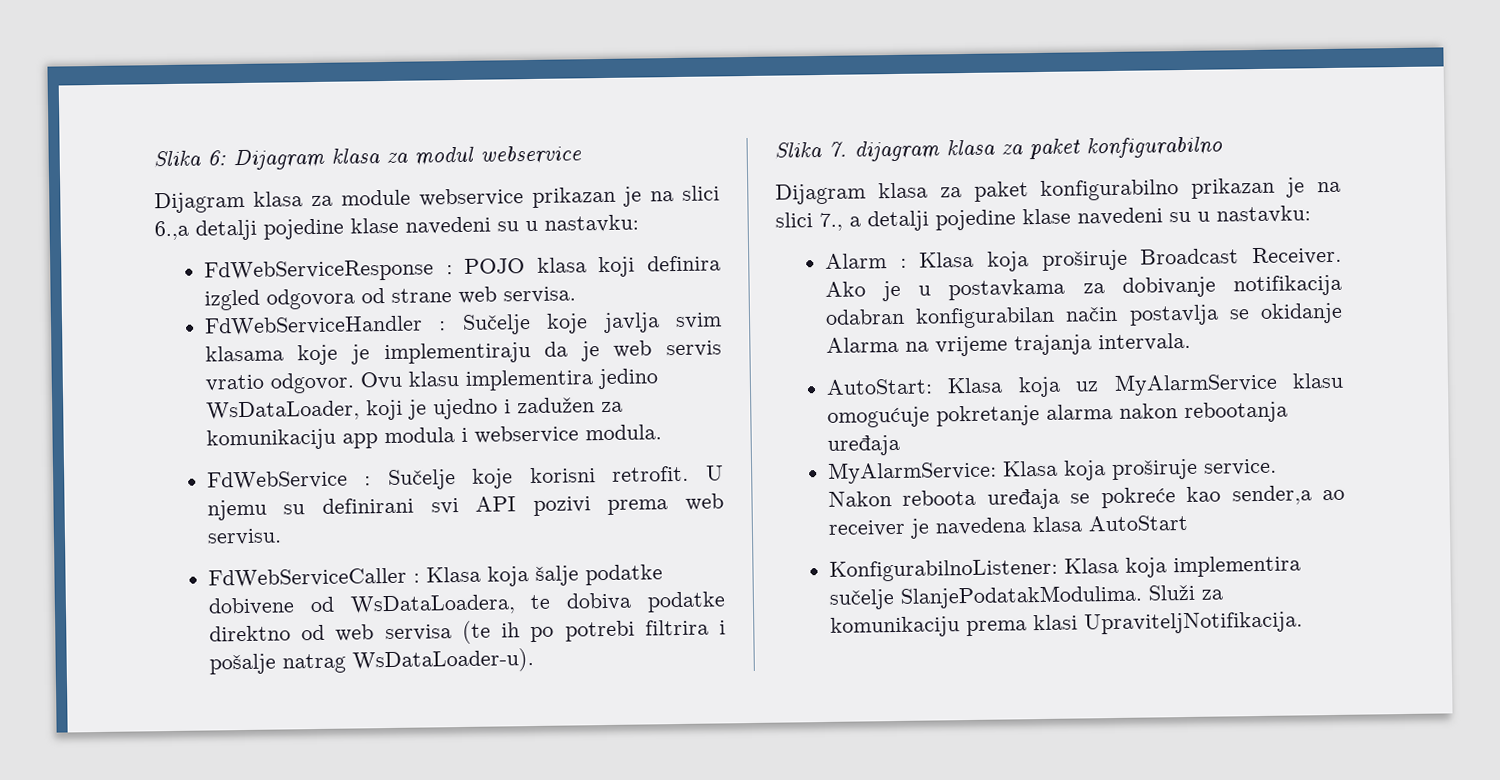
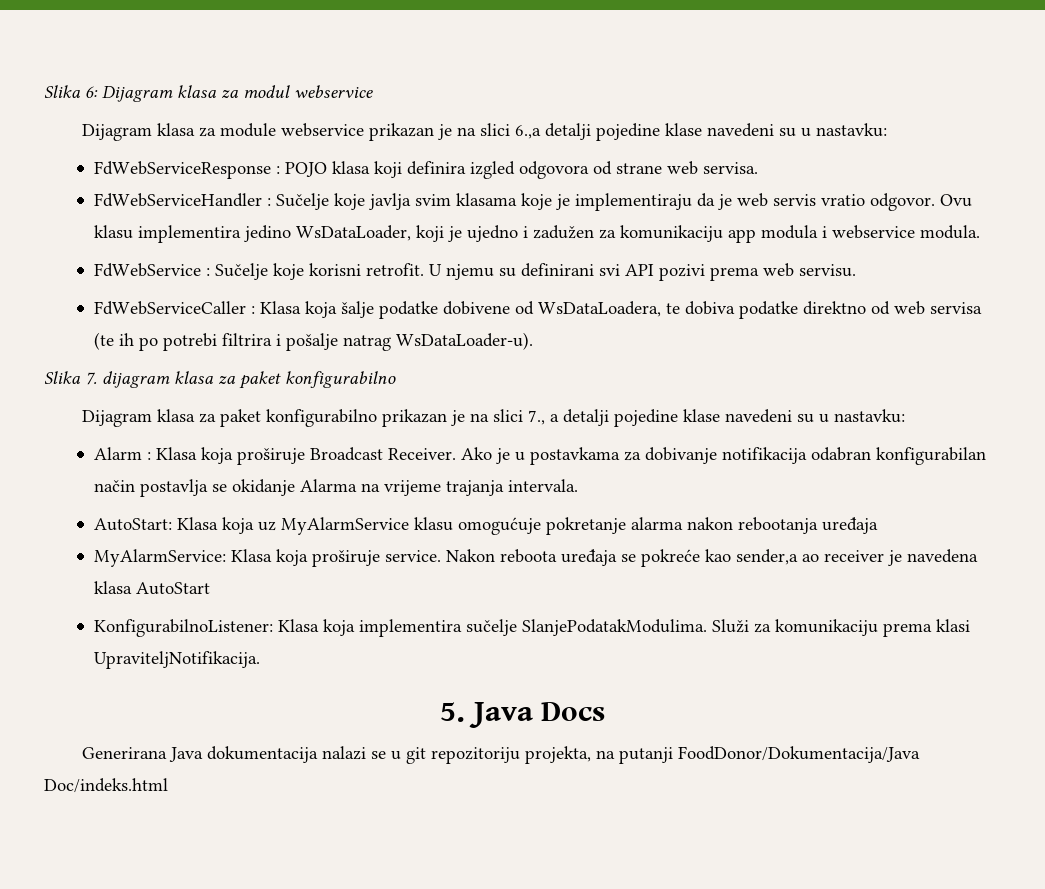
+ 5. Java Docs
+ Generirana Java dokumentacija nalazi se u git repozitoriju projekta, na putanji FoodDonor/Dokumentacija/Java Doc/indeks.html

